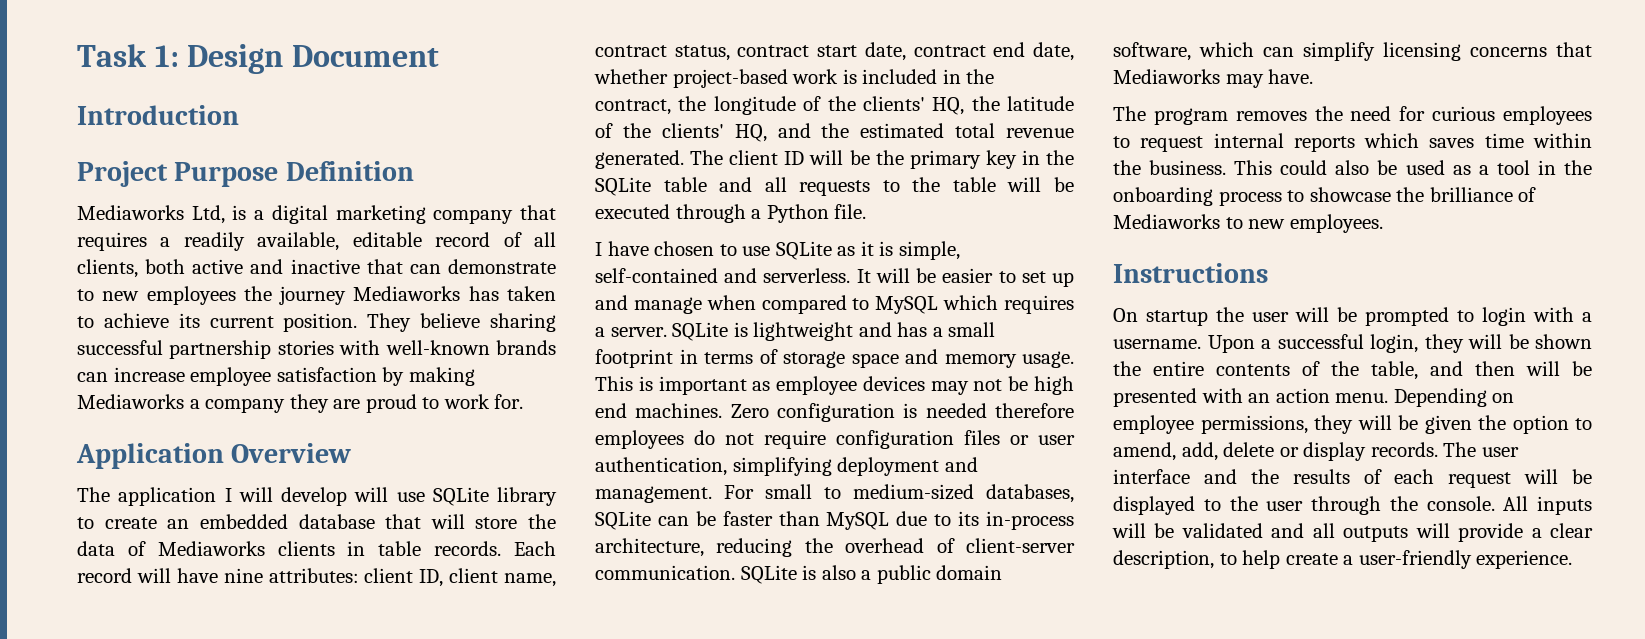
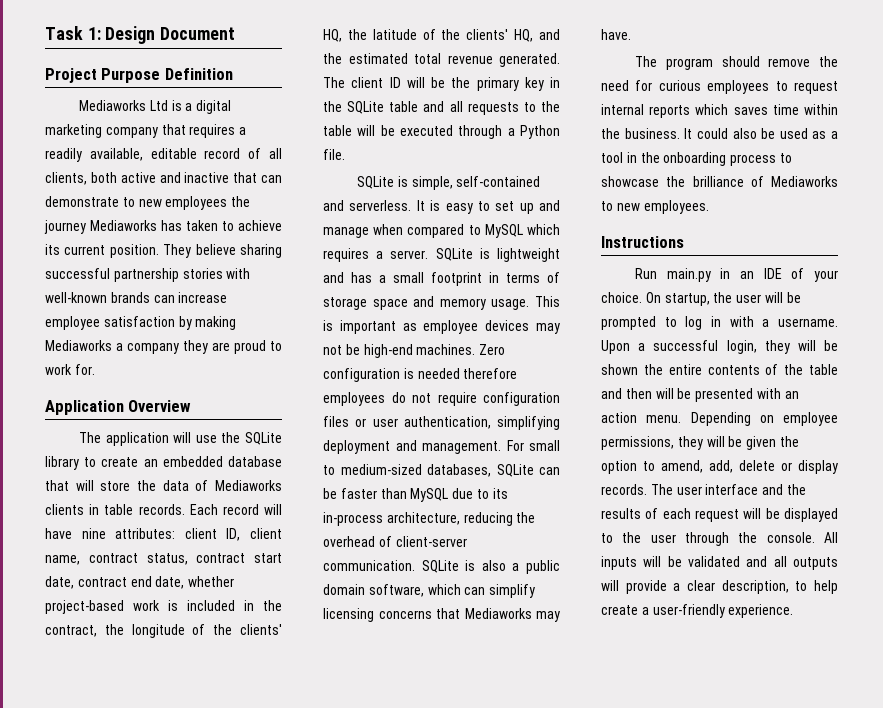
- Introduction
- Mediaworks Ltd, is a digital marketing company that requires a readily available, editable record of all clients, both active and inactive that can demonstrate to new employees the journey Mediaworks has taken to achieve its current position.
+ Mediaworks Ltd is a digital marketing company that requires a readily available, editable record of all clients, both active and inactive that can demonstrate to new employees the journey Mediaworks has taken to achieve its current position.
- The application I will develop will use SQLite library to create an embedded database that will store the data of Mediaworks clients in table records.
+ The application will use the SQLite library to create an embedded database that will store the data of Mediaworks clients in table records.
- I have chosen to use SQLite as it is simple, self-contained and serverless.
+ SQLite is simple, self-contained and serverless.
- It will be easier to set up and manage when compared to MySQL which requires a server.
+ It is easy to set up and manage when compared to MySQL which requires a server.
- This is important as employee devices may not be high end machines.
+ This is important as employee devices may not be high-end machines.
- The program removes the need for curious employees to request internal reports which saves time within the business.
+ The program should remove the need for curious employees to request internal reports which saves time within the business.
- This could also be used as a tool in the onboarding process to showcase the brilliance of Mediaworks to new employees.
+ It could also be used as a tool in the onboarding process to showcase the brilliance of Mediaworks to new employees.
- On startup the user will be prompted to login with a username.
+ Run main.py in an IDE of your choice. On startup, the user will be prompted to log in with a username.
- Upon a successful login, they will be shown the entire contents of the table, and then will be presented with an action menu.
+ Upon a successful login, they will be shown the entire contents of the table and then will be presented with an action menu.

